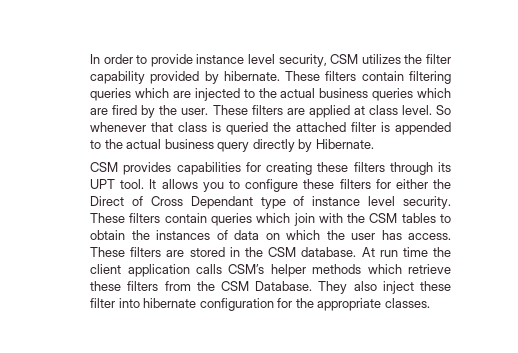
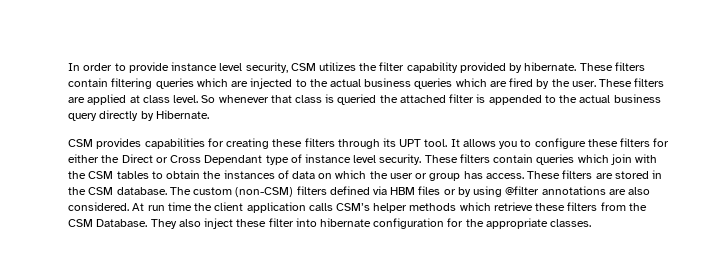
- It allows you to configure these filters for either the Direct of Cross Dependant type of instance level security.
+ It allows you to configure these filters for either the Direct or Cross Dependant type of instance level security.
- These filters contain queries which join with the CSM tables to obtain the instances of data on which the user has access.
+ These filters contain queries which join with the CSM tables to obtain the instances of data on which the user or group has access.
+ The custom (non-CSM) filters defined via HBM files or by using @filter annotations are also considered.

